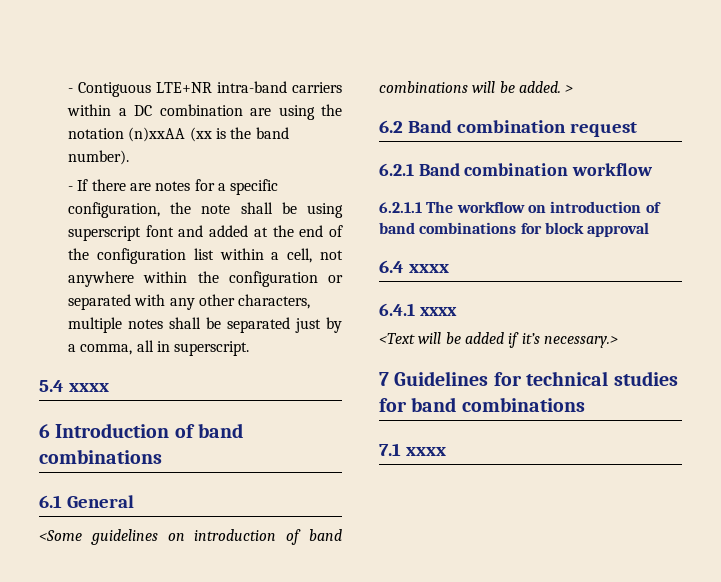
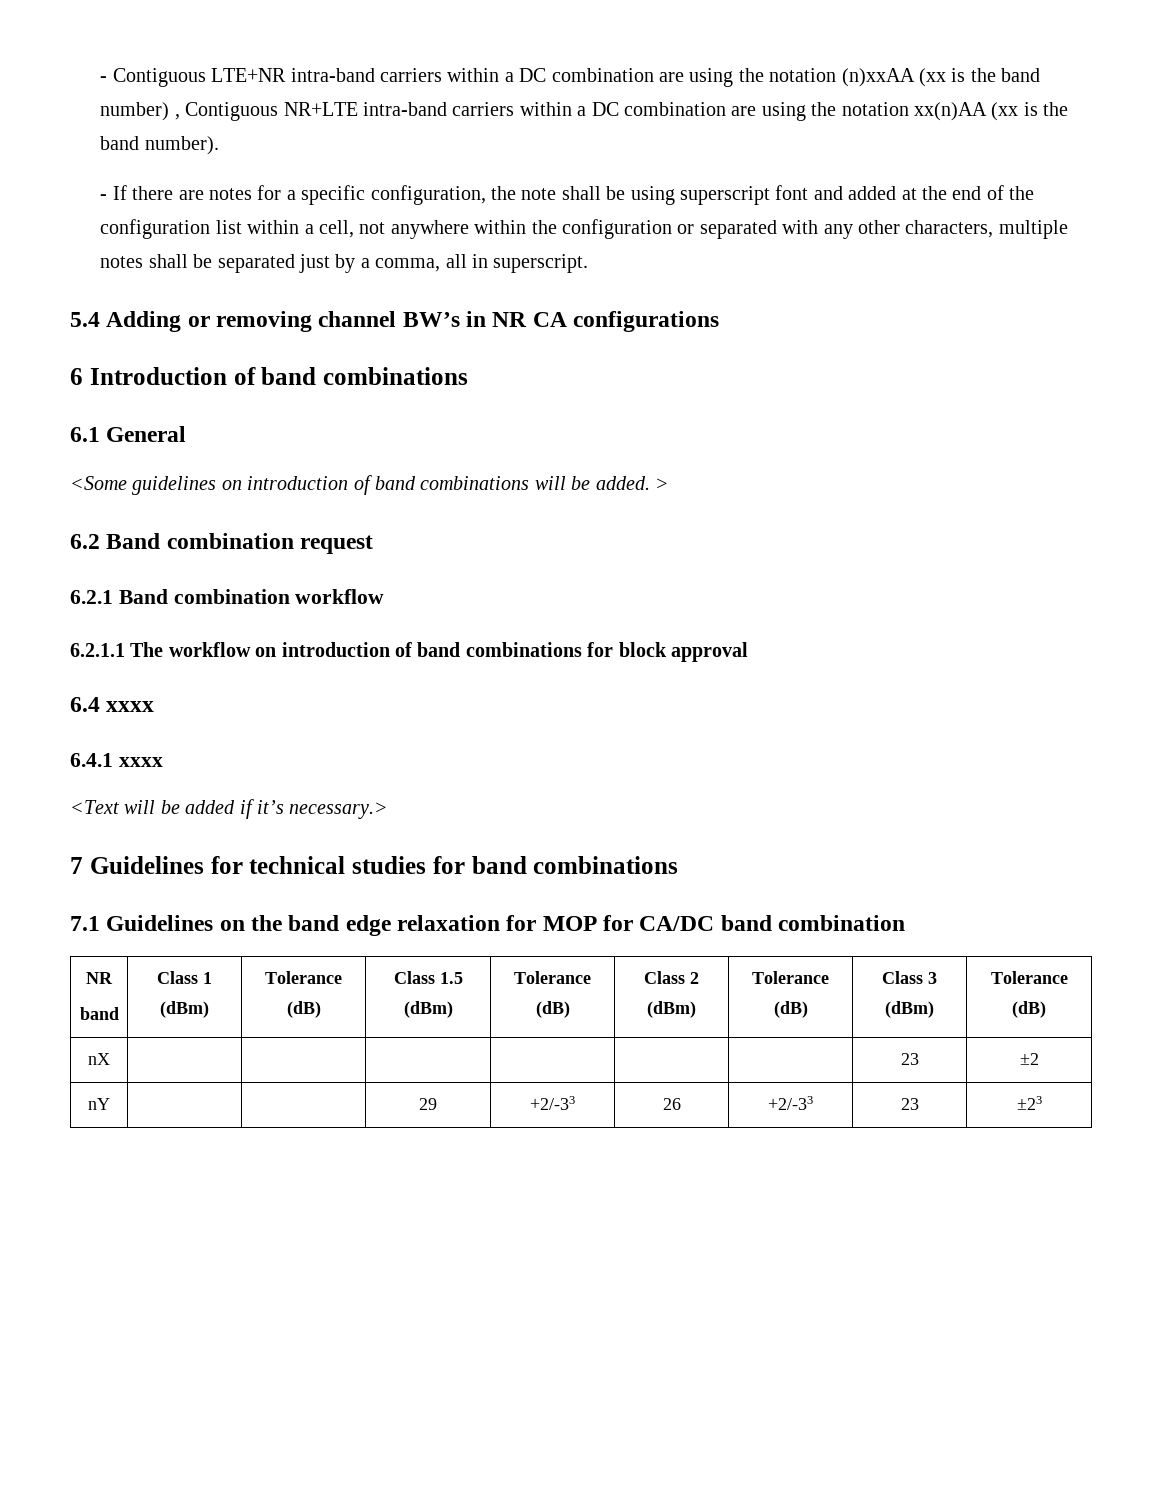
- - Contiguous LTE+NR intra-band carriers within a DC combination are using the notation (n)xxAA (xx is the band number).
+ - Contiguous LTE+NR intra-band carriers within a DC combination are using the notation (n)xxAA (xx is the band number) , Contiguous NR+LTE intra-band carriers within a DC combination are using the notation xx(n)AA (xx is the band number).
- 5.4 xxxx
+ 5.4 Adding or removing channel BW’s in NR CA configurations
- 7.1 xxxx
+ 7.1 Guidelines on the band edge relaxation for MOP for CA/DC band combination
+ NR
+ band | Class 1 (dBm) | Tolerance (dB) | Class 1.5 (dBm) | Tolerance (dB) | Class 2 (dBm) | Tolerance (dB) | Class 3 (dBm) | Tolerance (dB)
+ nX | | | | | | | 23 | ±2
+ nY | | | 29 | +2/-33 | 26 | +2/-33 | 23 | ±23

